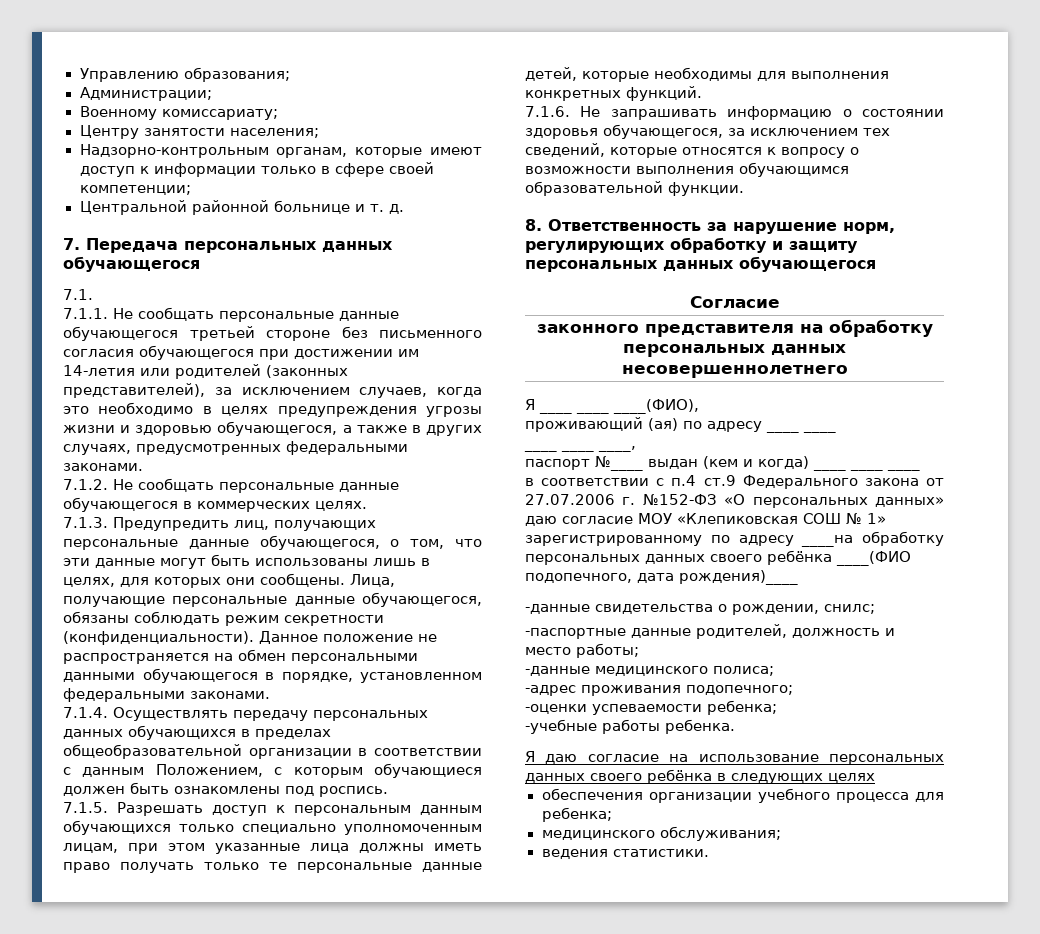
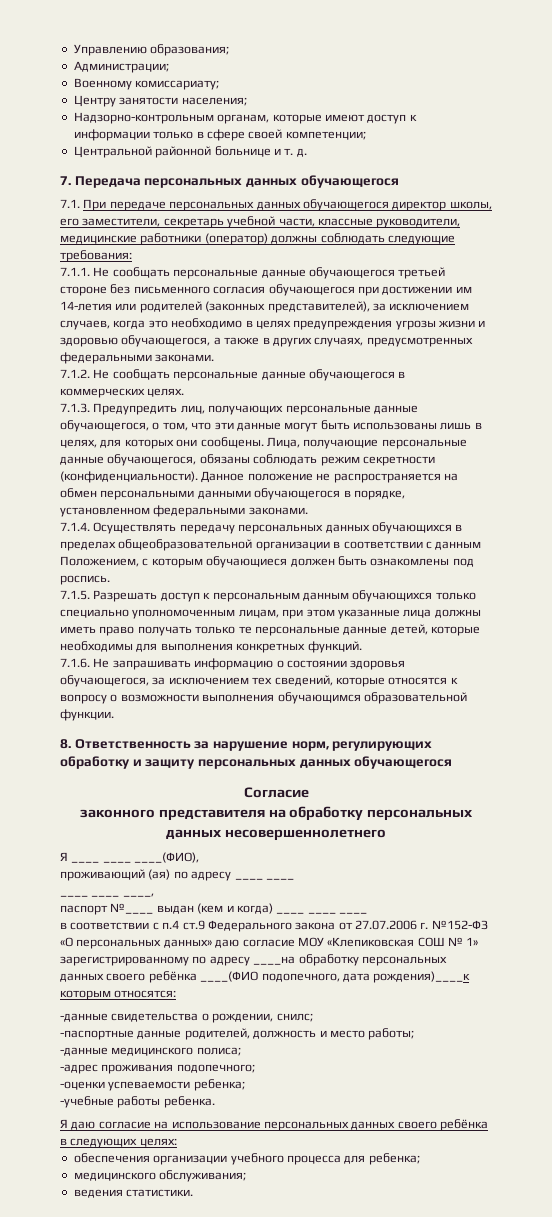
- 7.1.
+ 7.1. При передаче персональных данных обучающегося директор школы, его заместители, секретарь учебной части, классные руководители, медицинские работники (оператор) должны соблюдать следующие требования:
- в соответствии с п.4 ст.9 Федерального закона от 27.07.2006 г. №152-ФЗ «О персональных данных» даю согласие МОУ «Клепиковская СОШ № 1» зарегистрированному по адресу ____на обработку персональных данных своего ребёнка ____(ФИО подопечного, дата рождения)____
+ в соответствии с п.4 ст.9 Федерального закона от 27.07.2006 г. №152-ФЗ «О персональных данных» даю согласие МОУ «Клепиковская СОШ № 1» зарегистрированному по адресу ____на обработку персональных данных своего ребёнка ____(ФИО подопечного, дата рождения)____к которым относятся:
- Я даю согласие на использование персональных данных своего ребёнка в следующих целях
+ Я даю согласие на использование персональных данных своего ребёнка в следующих целях:

